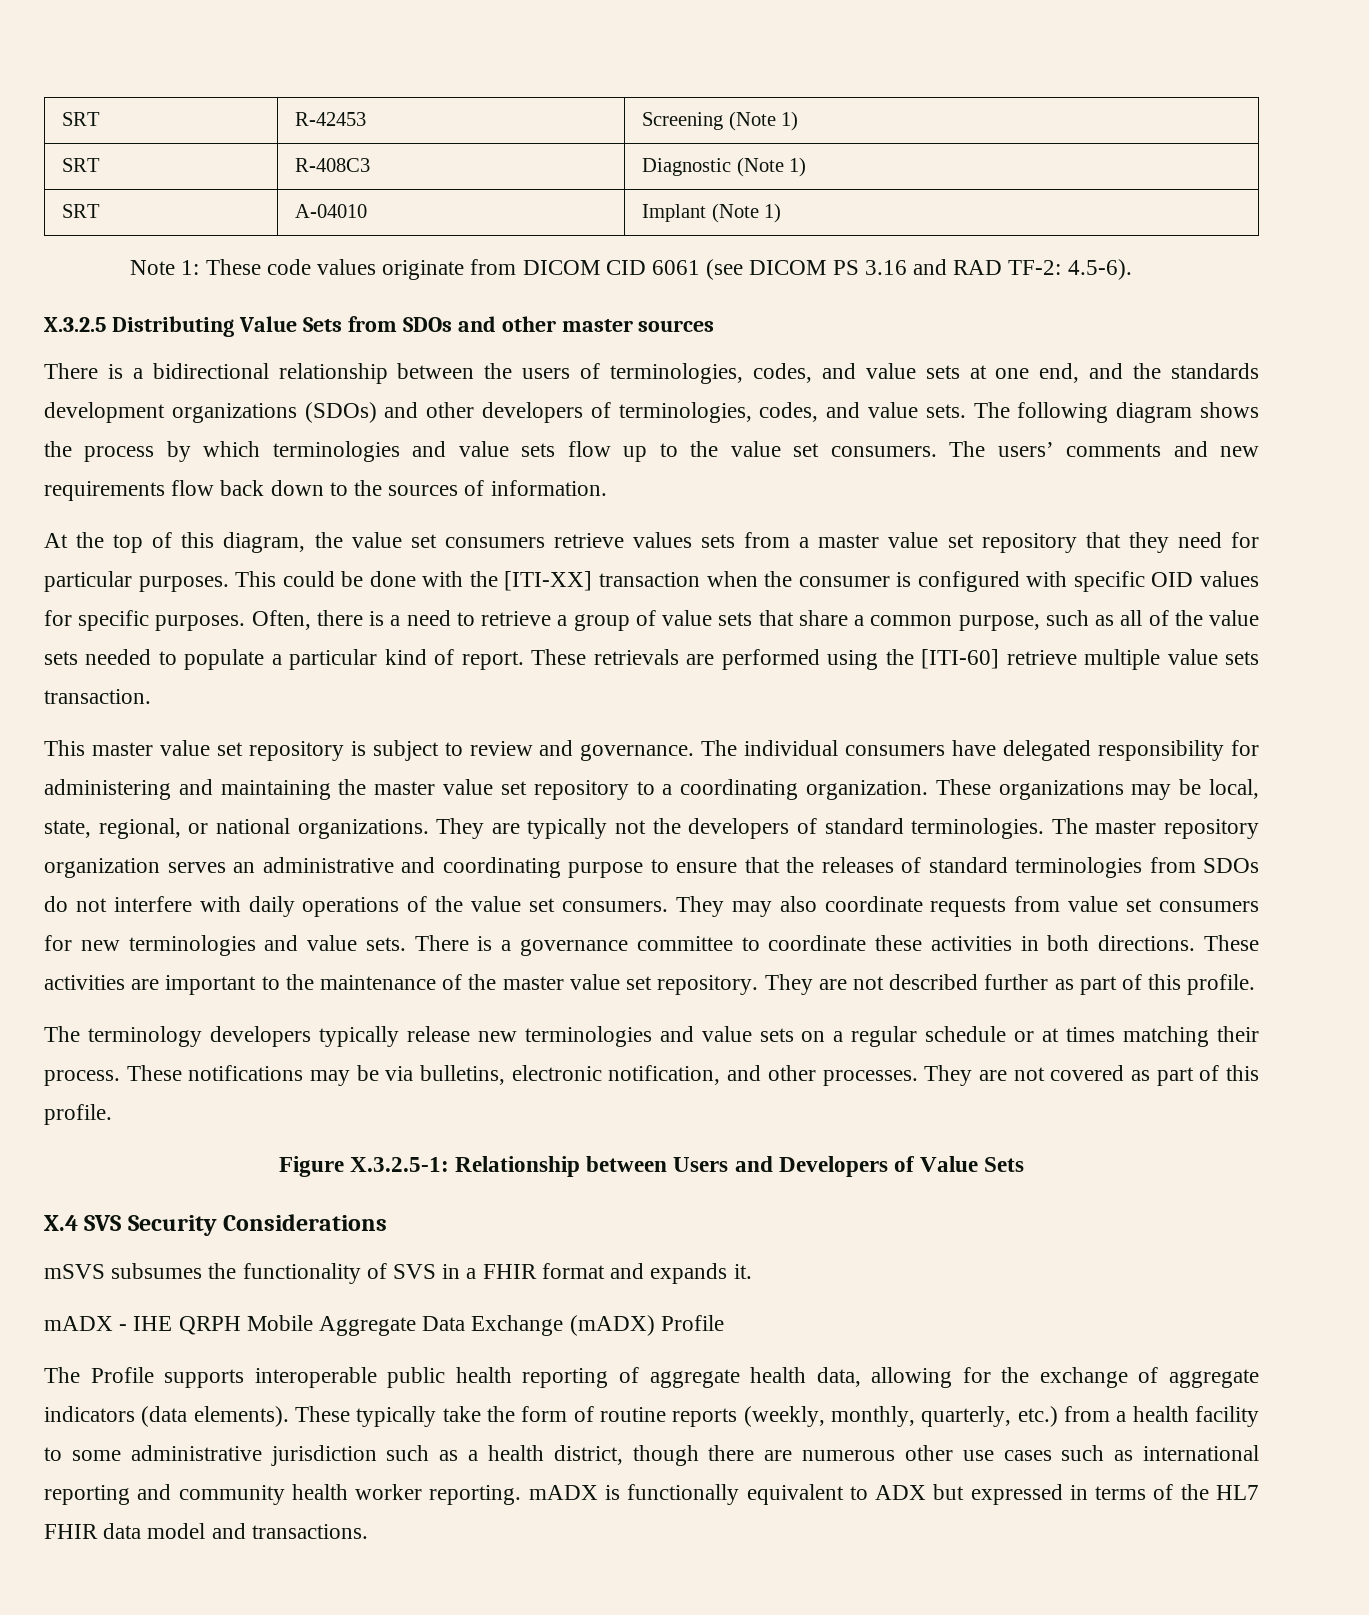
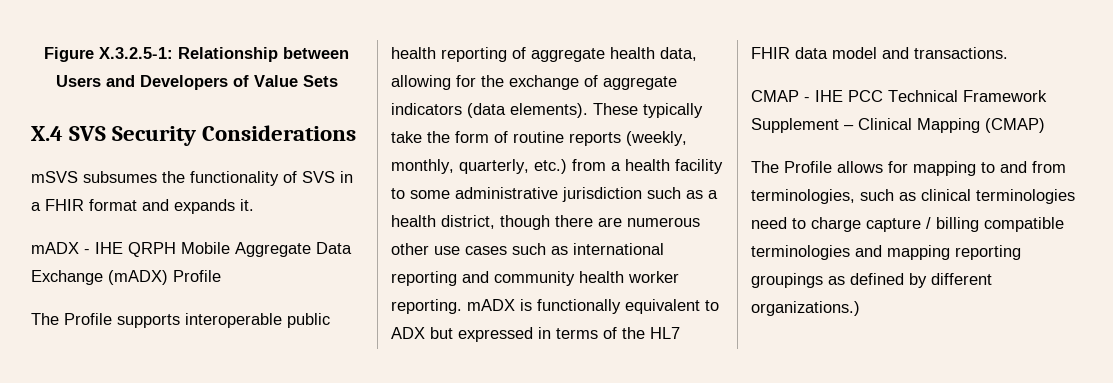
- SRT | R-42453 | Screening (Note 1)
- SRT | R-408C3 | Diagnostic (Note 1)
- SRT | A-04010 | Implant (Note 1)
- Note 1: These code values originate from DICOM CID 6061 (see DICOM PS 3.16 and RAD TF-2: 4.5-6).
- X.3.2.5 Distributing Value Sets from SDOs and other master sources
- There is a bidirectional relationship between the users of terminologies, codes, and value sets at one end, and the standards development organizations (SDOs) and other developers of terminologies, codes, and value sets. The following diagram shows the process by which terminologies and value sets flow up to the value set consumers. The users’ comments and new requirements flow back down to the sources of information.
- At the top of this diagram, the value set consumers retrieve values sets from a master value set repository that they need for particular purposes. This could be done with the [ITI-XX] transaction when the consumer is configured with specific OID values for specific purposes. Often, there is a need to retrieve a group of value sets that share a common purpose, such as all of the value sets needed to populate a particular kind of report. These retrievals are performed using the [ITI-60] retrieve multiple value sets transaction.
- This master value set repository is subject to review and governance. The individual consumers have delegated responsibility for administering and maintaining the master value set repository to a coordinating organization. These organizations may be local, state, regional, or national organizations. They are typically not the developers of standard terminologies. The master repository organization serves an administrative and coordinating purpose to ensure that the releases of standard terminologies from SDOs do not interfere with daily operations of the value set consumers. They may also coordinate requests from value set consumers for new terminologies and value sets. There is a governance committee to coordinate these activities in both directions. These activities are important to the maintenance of the master value set repository. They are not described further as part of this profile.
- The terminology developers typically release new terminologies and value sets on a regular schedule or at times matching their process. These notifications may be via bulletins, electronic notification, and other processes. They are not covered as part of this profile.
+ CMAP - IHE PCC Technical Framework Supplement – Clinical Mapping (CMAP)
+ The Profile allows for mapping to and from terminologies, such as clinical terminologies need to charge capture / billing compatible terminologies and mapping reporting groupings as defined by different organizations.)

